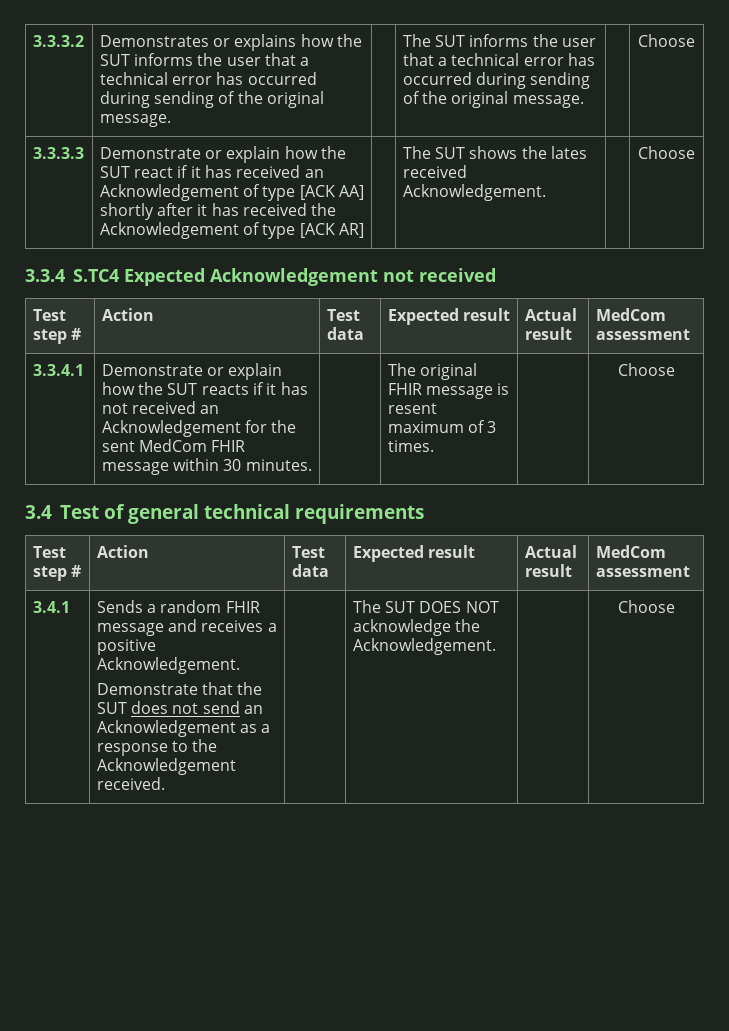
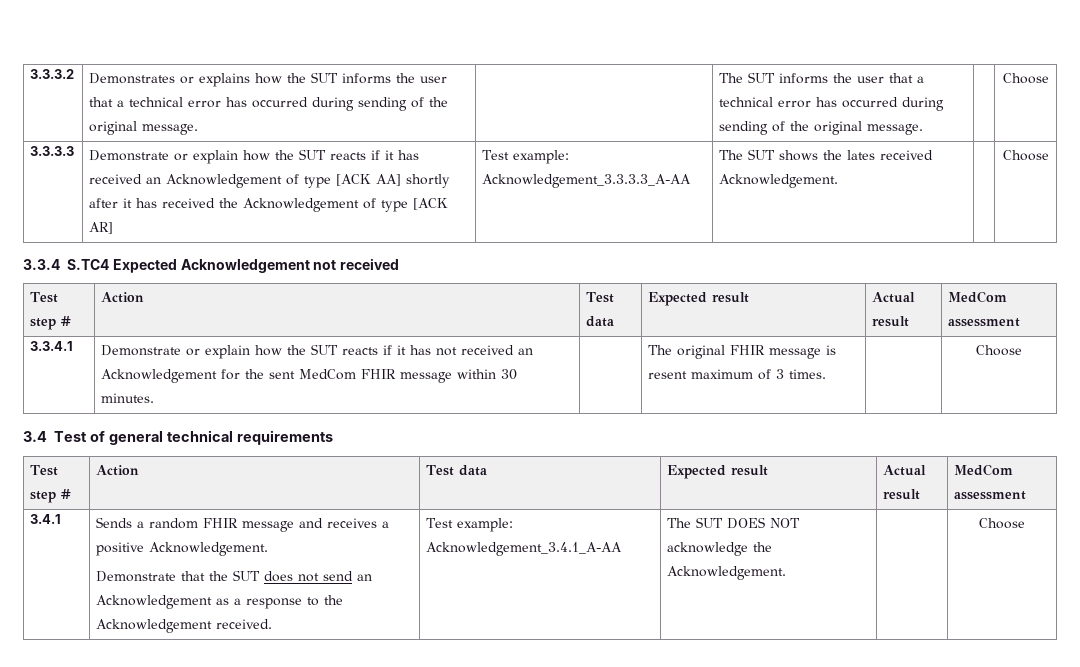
- 3.3.3.3 | Demonstrate or explain how the SUT react if it has received an Acknowledgement of type [ACK AA] shortly after it has received the Acknowledgement of type [ACK AR] | | The SUT shows the lates received Acknowledgement. | | Choose
+ 3.3.3.3 | Demonstrate or explain how the SUT reacts if it has received an Acknowledgement of type [ACK AA] shortly after it has received the Acknowledgement of type [ACK AR] | Test example: Acknowledgement_3.3.3.3_A-AA | The SUT shows the lates received Acknowledgement. | | Choose
  3.4.1 | Sends a random FHIR message and receives a positive Acknowledgement.
- Demonstrate that the SUT does not send an Acknowledgement as a response to the Acknowledgement received. | | The SUT DOES NOT acknowledge the Acknowledgement. | | Choose
+ Demonstrate that the SUT does not send an Acknowledgement as a response to the Acknowledgement received. | Test example: Acknowledgement_3.4.1_A-AA | The SUT DOES NOT acknowledge the Acknowledgement. | | Choose

